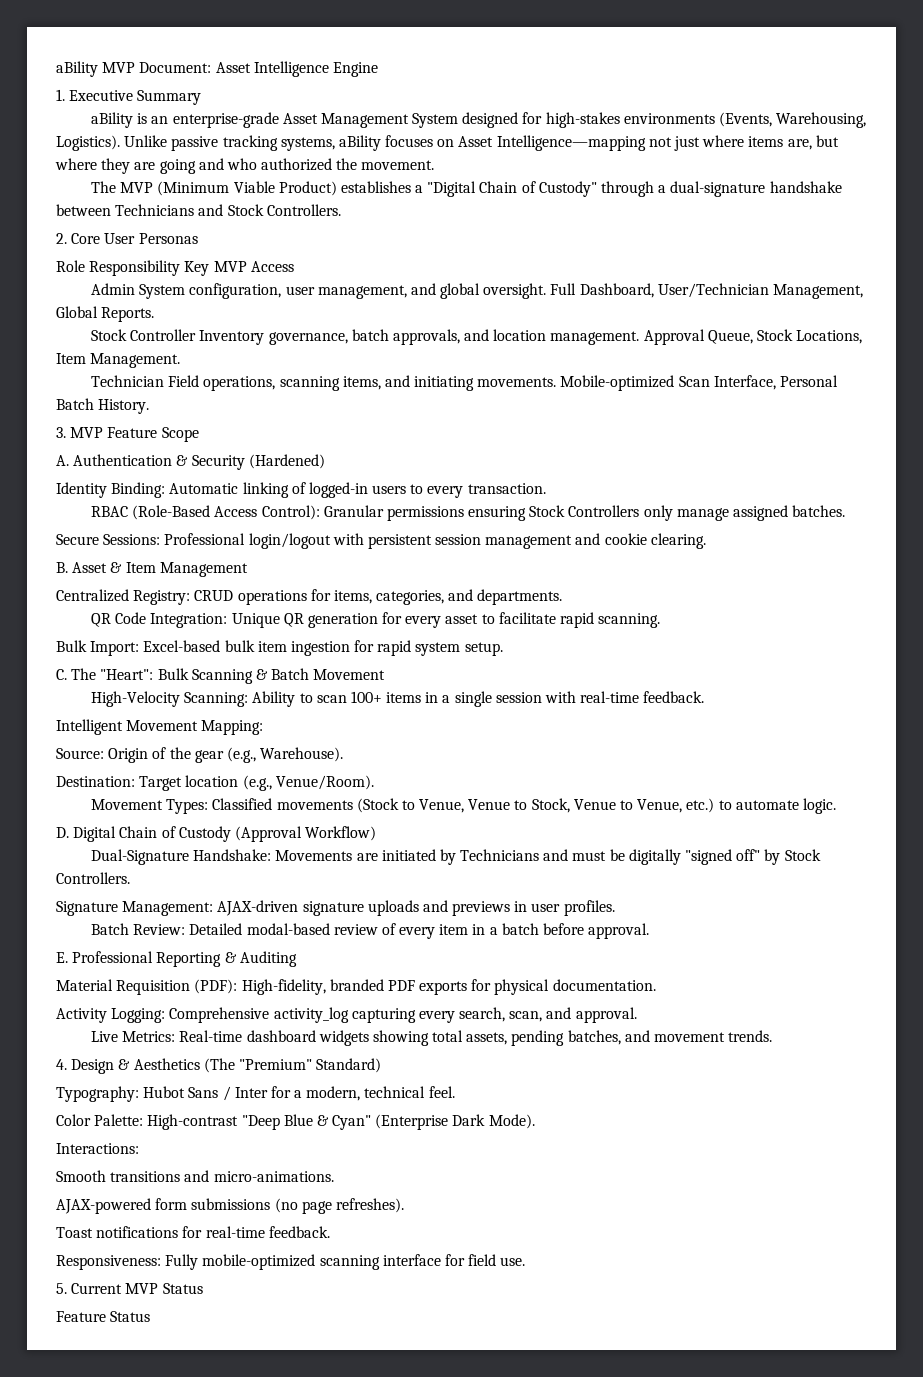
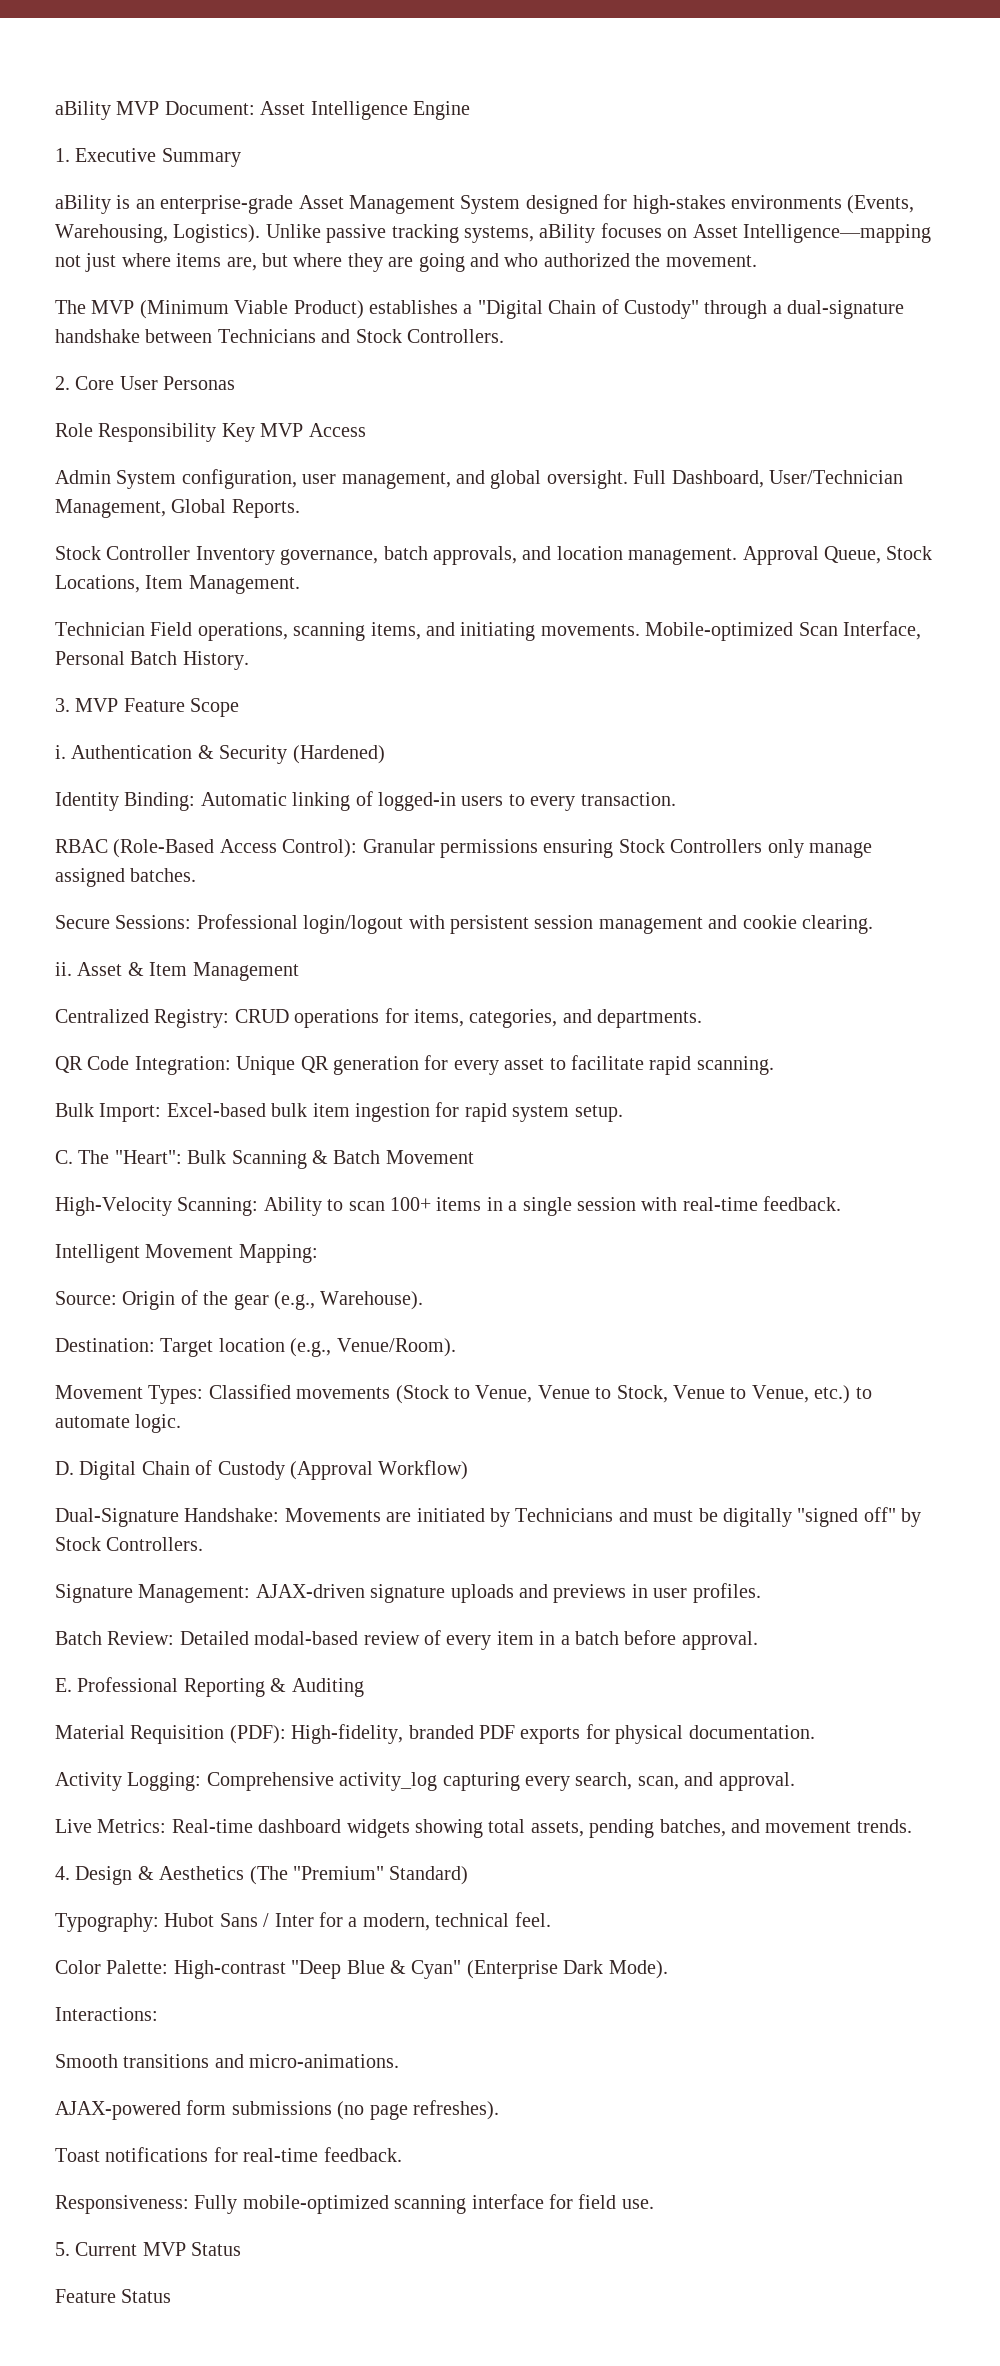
- A. Authentication & Security (Hardened)
+ i. Authentication & Security (Hardened)
- B. Asset & Item Management
+ ii. Asset & Item Management

